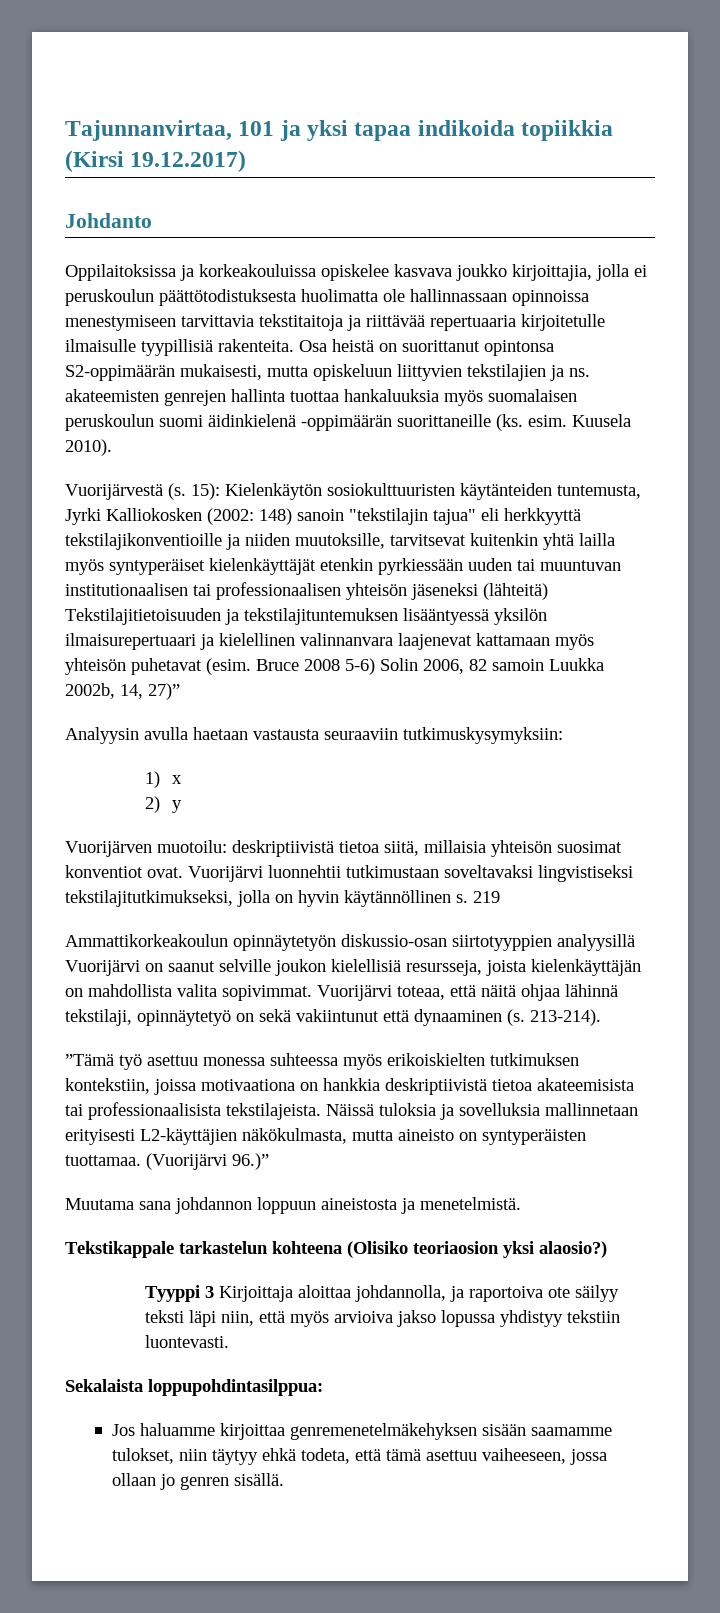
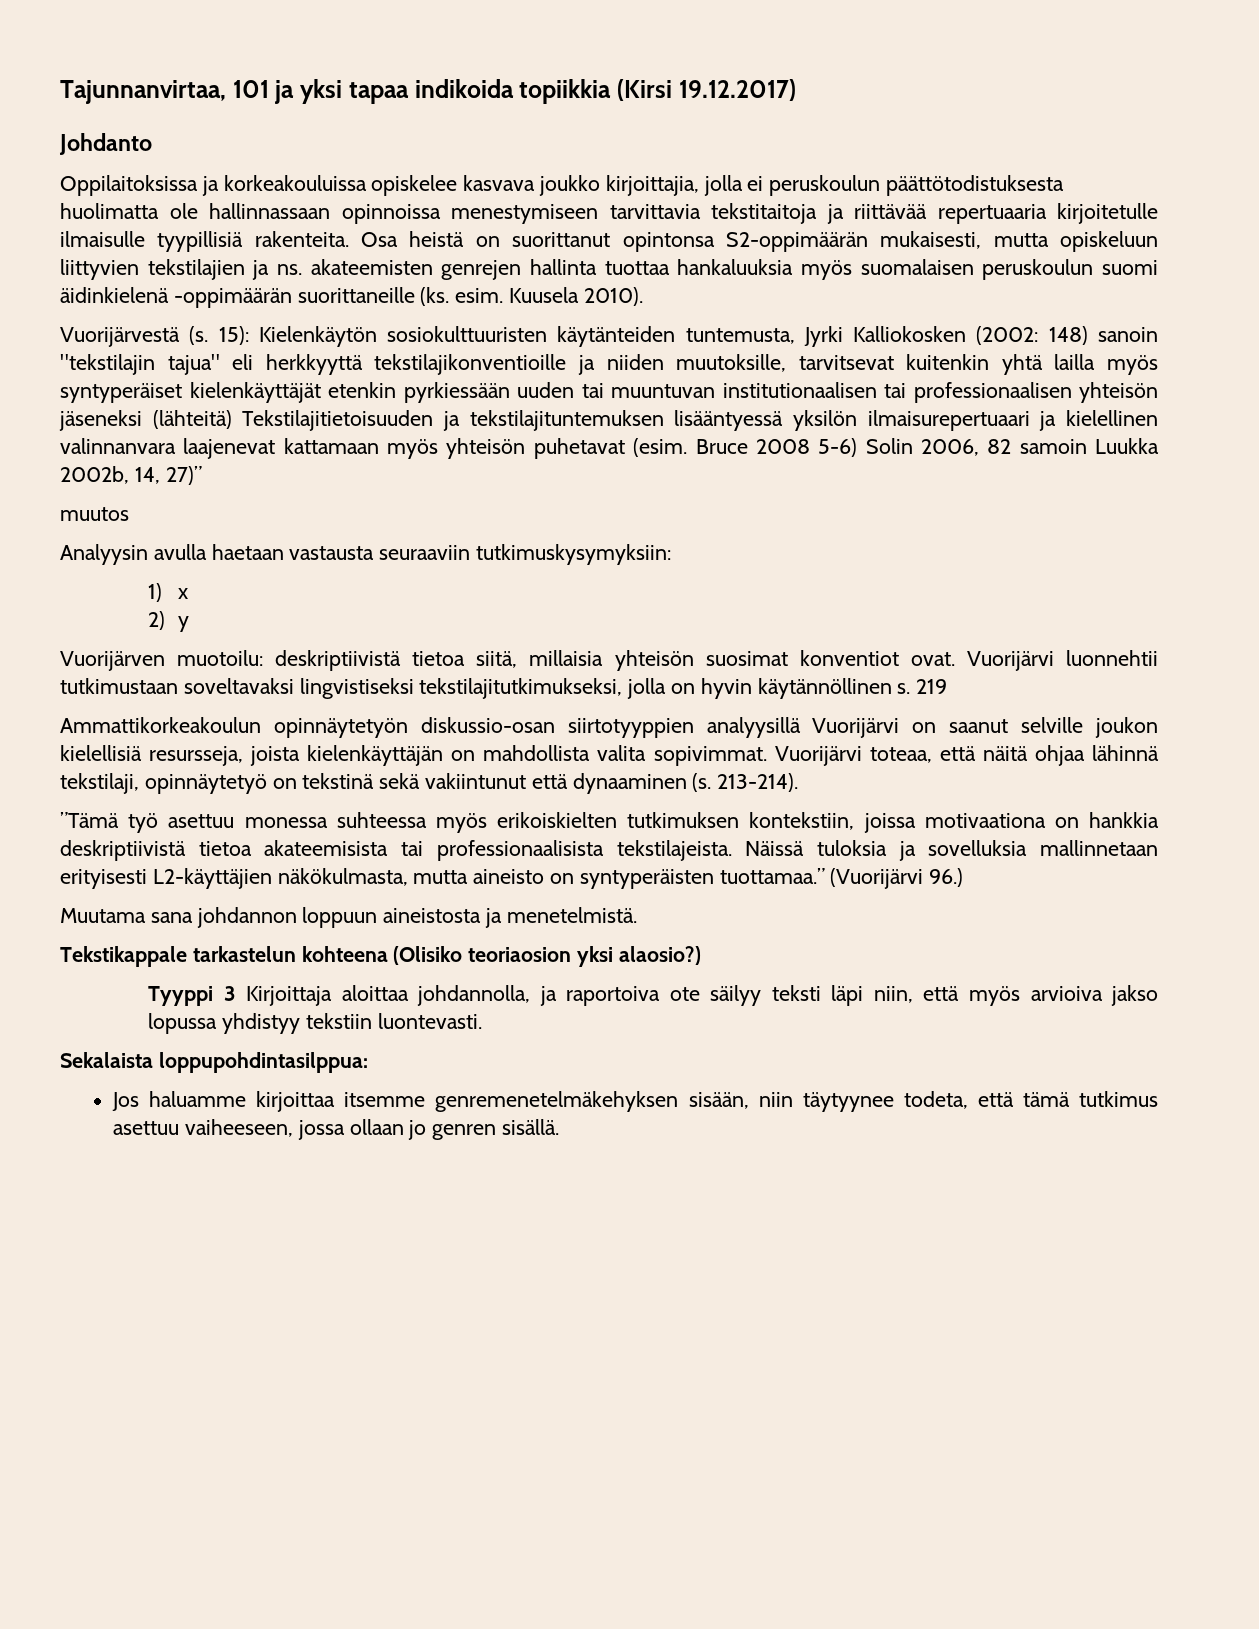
+ muutos
- Vuorijärvi toteaa, että näitä ohjaa lähinnä tekstilaji, opinnäytetyö on sekä vakiintunut että dynaaminen (s.
+ Vuorijärvi toteaa, että näitä ohjaa lähinnä tekstilaji, opinnäytetyö on tekstinä sekä vakiintunut että dynaaminen (s.
- Näissä tuloksia ja sovelluksia mallinnetaan erityisesti L2-käyttäjien näkökulmasta, mutta aineisto on syntyperäisten tuottamaa. (Vuorijärvi 96.)”
+ Näissä tuloksia ja sovelluksia mallinnetaan erityisesti L2-käyttäjien näkökulmasta, mutta aineisto on syntyperäisten tuottamaa.” (Vuorijärvi 96.)
- Jos haluamme kirjoittaa genremenetelmäkehyksen sisään saamamme tulokset, niin täytyy ehkä todeta, että tämä asettuu vaiheeseen, jossa ollaan jo genren sisällä.
+ Jos haluamme kirjoittaa itsemme genremenetelmäkehyksen sisään, niin täytyynee todeta, että tämä tutkimus asettuu vaiheeseen, jossa ollaan jo genren sisällä.

